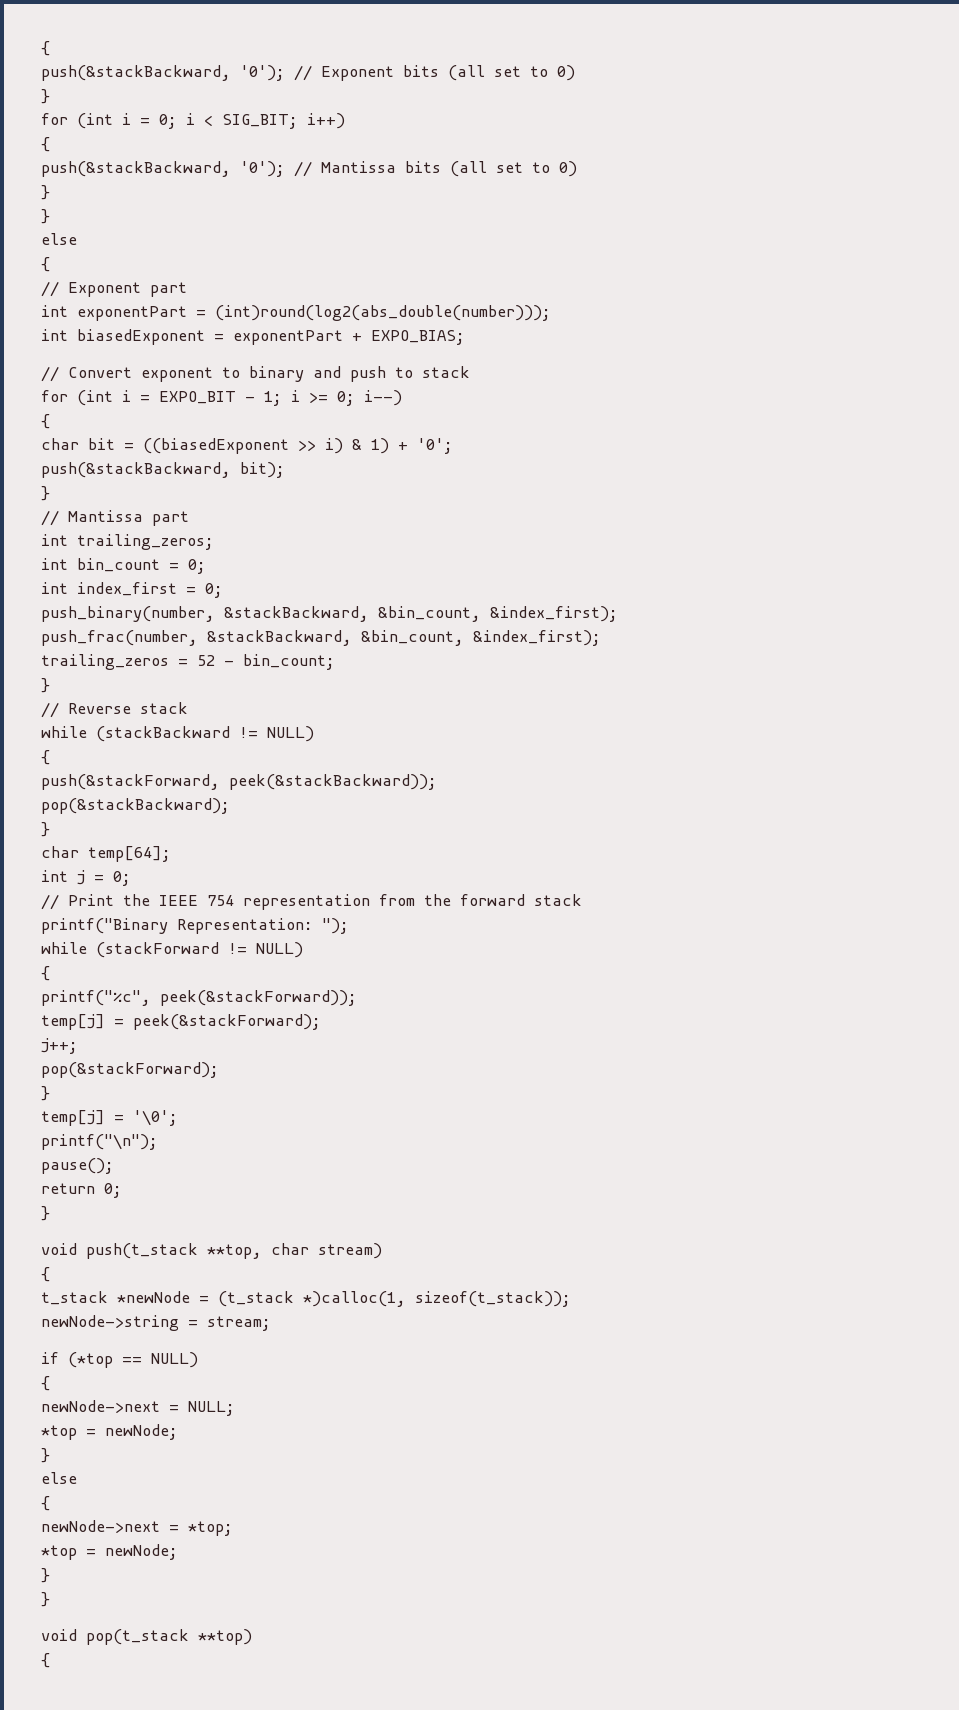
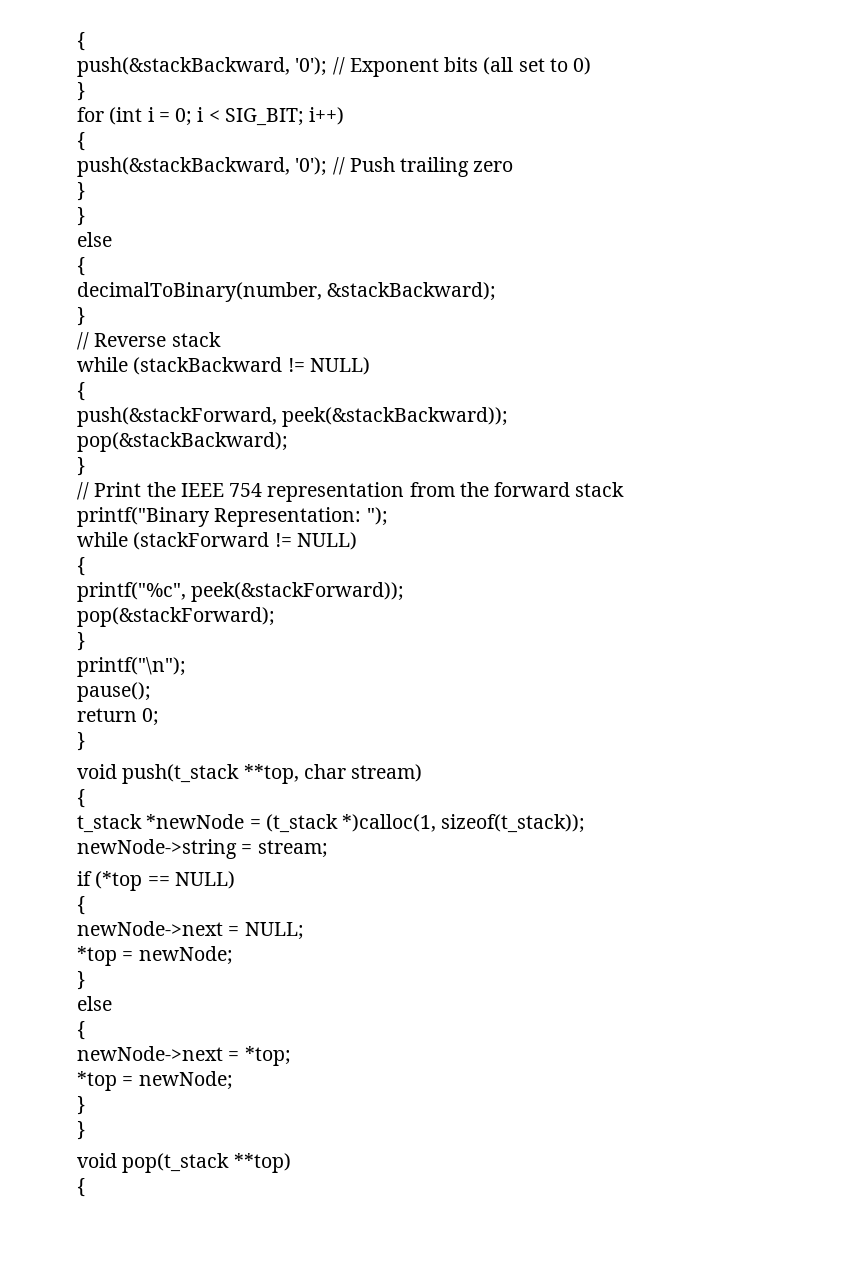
- push(&stackBackward, '0'); // Mantissa bits (all set to 0)
+ push(&stackBackward, '0'); // Push trailing zero
  }
  }
  else
  {
- // Exponent part
- int exponentPart = (int)round(log2(abs_double(number)));
- int biasedExponent = exponentPart + EXPO_BIAS;
- // Convert exponent to binary and push to stack
- for (int i = EXPO_BIT - 1; i >= 0; i--)
- {
- char bit = ((biasedExponent >> i) & 1) + '0';
- push(&stackBackward, bit);
- }
- // Mantissa part
- int trailing_zeros;
- int bin_count = 0;
- int index_first = 0;
- push_binary(number, &stackBackward, &bin_count, &index_first);
- push_frac(number, &stackBackward, &bin_count, &index_first);
- trailing_zeros = 52 - bin_count;
+ decimalToBinary(number, &stackBackward);
- char temp[64];
- int j = 0;
- temp[j] = peek(&stackForward);
- j++;
- temp[j] = '\0';

